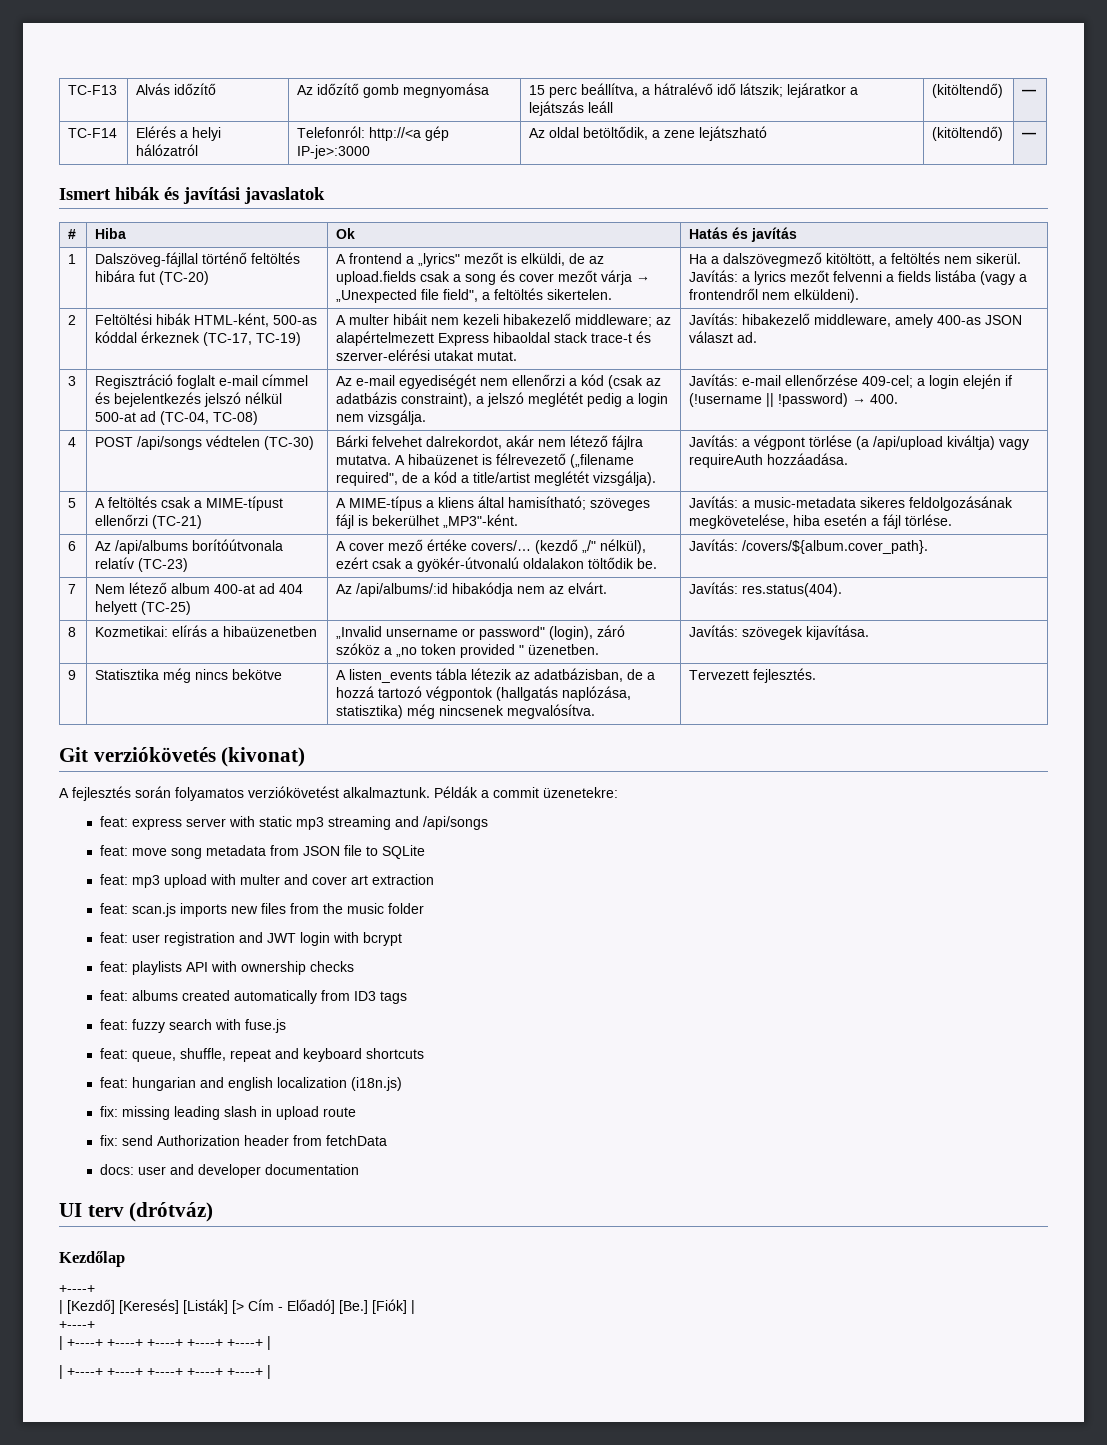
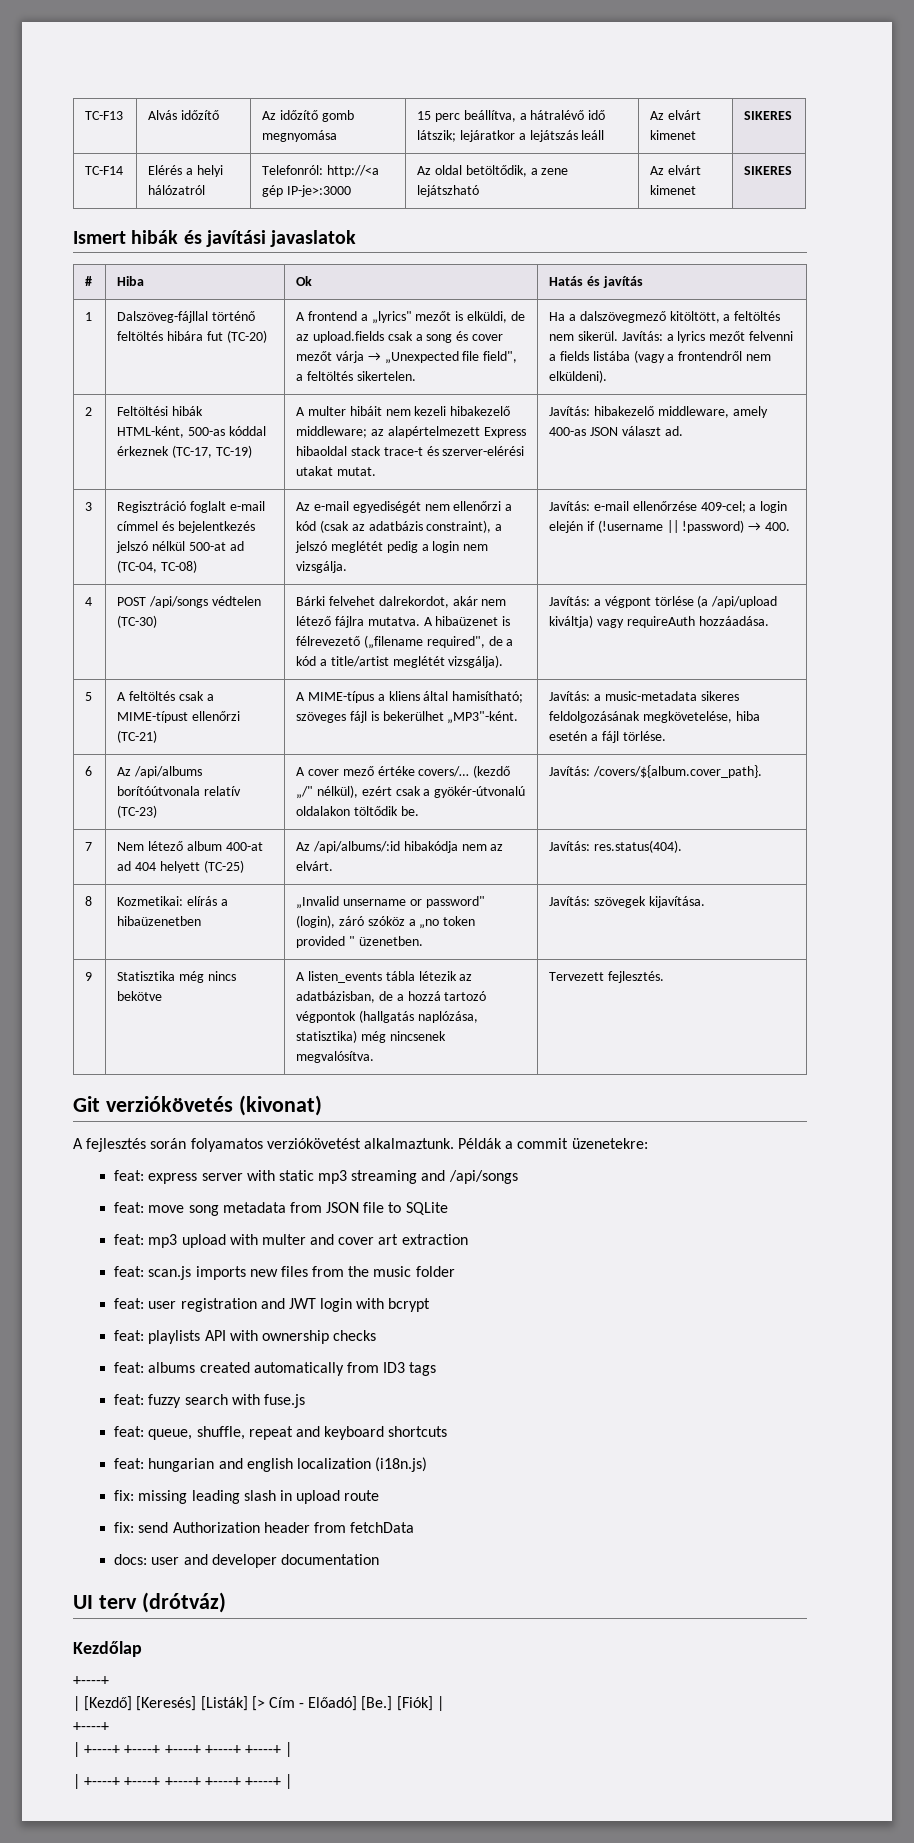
- TC-F13 | Alvás időzítő | Az időzítő gomb megnyomása | 15 perc beállítva, a hátralévő idő látszik; lejáratkor a lejátszás leáll | (kitöltendő) | —
+ TC-F13 | Alvás időzítő | Az időzítő gomb megnyomása | 15 perc beállítva, a hátralévő idő látszik; lejáratkor a lejátszás leáll | Az elvárt kimenet | SIKERES
- TC-F14 | Elérés a helyi hálózatról | Telefonról: http://<a gép IP-je>:3000 | Az oldal betöltődik, a zene lejátszható | (kitöltendő) | —
+ TC-F14 | Elérés a helyi hálózatról | Telefonról: http://<a gép IP-je>:3000 | Az oldal betöltődik, a zene lejátszható | Az elvárt kimenet | SIKERES

